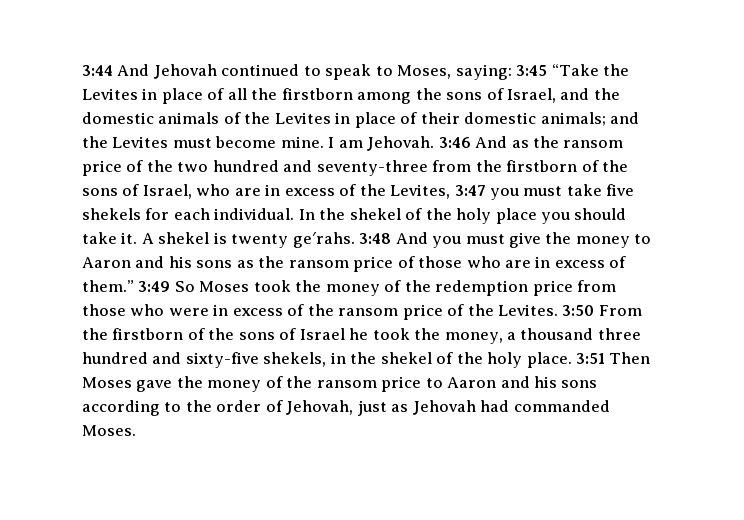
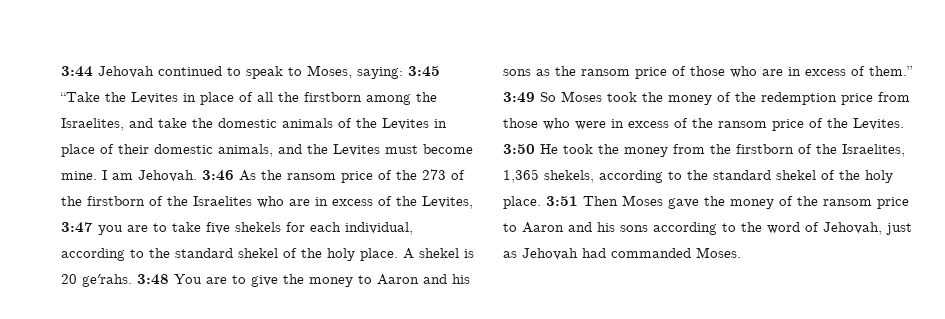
- 3:44 And Jehovah continued to speak to Moses, saying: 3:45 “Take the Levites in place of all the firstborn among the sons of Israel, and the domestic animals of the Levites in place of their domestic animals; and the Levites must become mine.
+ 3:44 Jehovah continued to speak to Moses, saying: 3:45 “Take the Levites in place of all the firstborn among the Israelites, and take the domestic animals of the Levites in place of their domestic animals, and the Levites must become mine.
- 3:46 And as the ransom price of the two hundred and seventy-three from the firstborn of the sons of Israel, who are in excess of the Levites, 3:47 you must take five shekels for each individual. In the shekel of the holy place you should take it.
+ 3:46 As the ransom price of the 273 of the firstborn of the Israelites who are in excess of the Levites, 3:47 you are to take five shekels for each individual, according to the standard shekel of the holy place.
- A shekel is twenty ge′rahs.
+ A shekel is 20 ge′rahs.
- 3:48 And you must give the money to Aaron and his sons as the ransom price of those who are in excess of them.”
+ 3:48 You are to give the money to Aaron and his sons as the ransom price of those who are in excess of them.”
- 3:50 From the firstborn of the sons of Israel he took the money, a thousand three hundred and sixty-five shekels, in the shekel of the holy place.
+ 3:50 He took the money from the firstborn of the Israelites, 1,365 shekels, according to the standard shekel of the holy place.
- 3:51 Then Moses gave the money of the ransom price to Aaron and his sons according to the order of Jehovah, just as Jehovah had commanded Moses.
+ 3:51 Then Moses gave the money of the ransom price to Aaron and his sons according to the word of Jehovah, just as Jehovah had commanded Moses.

